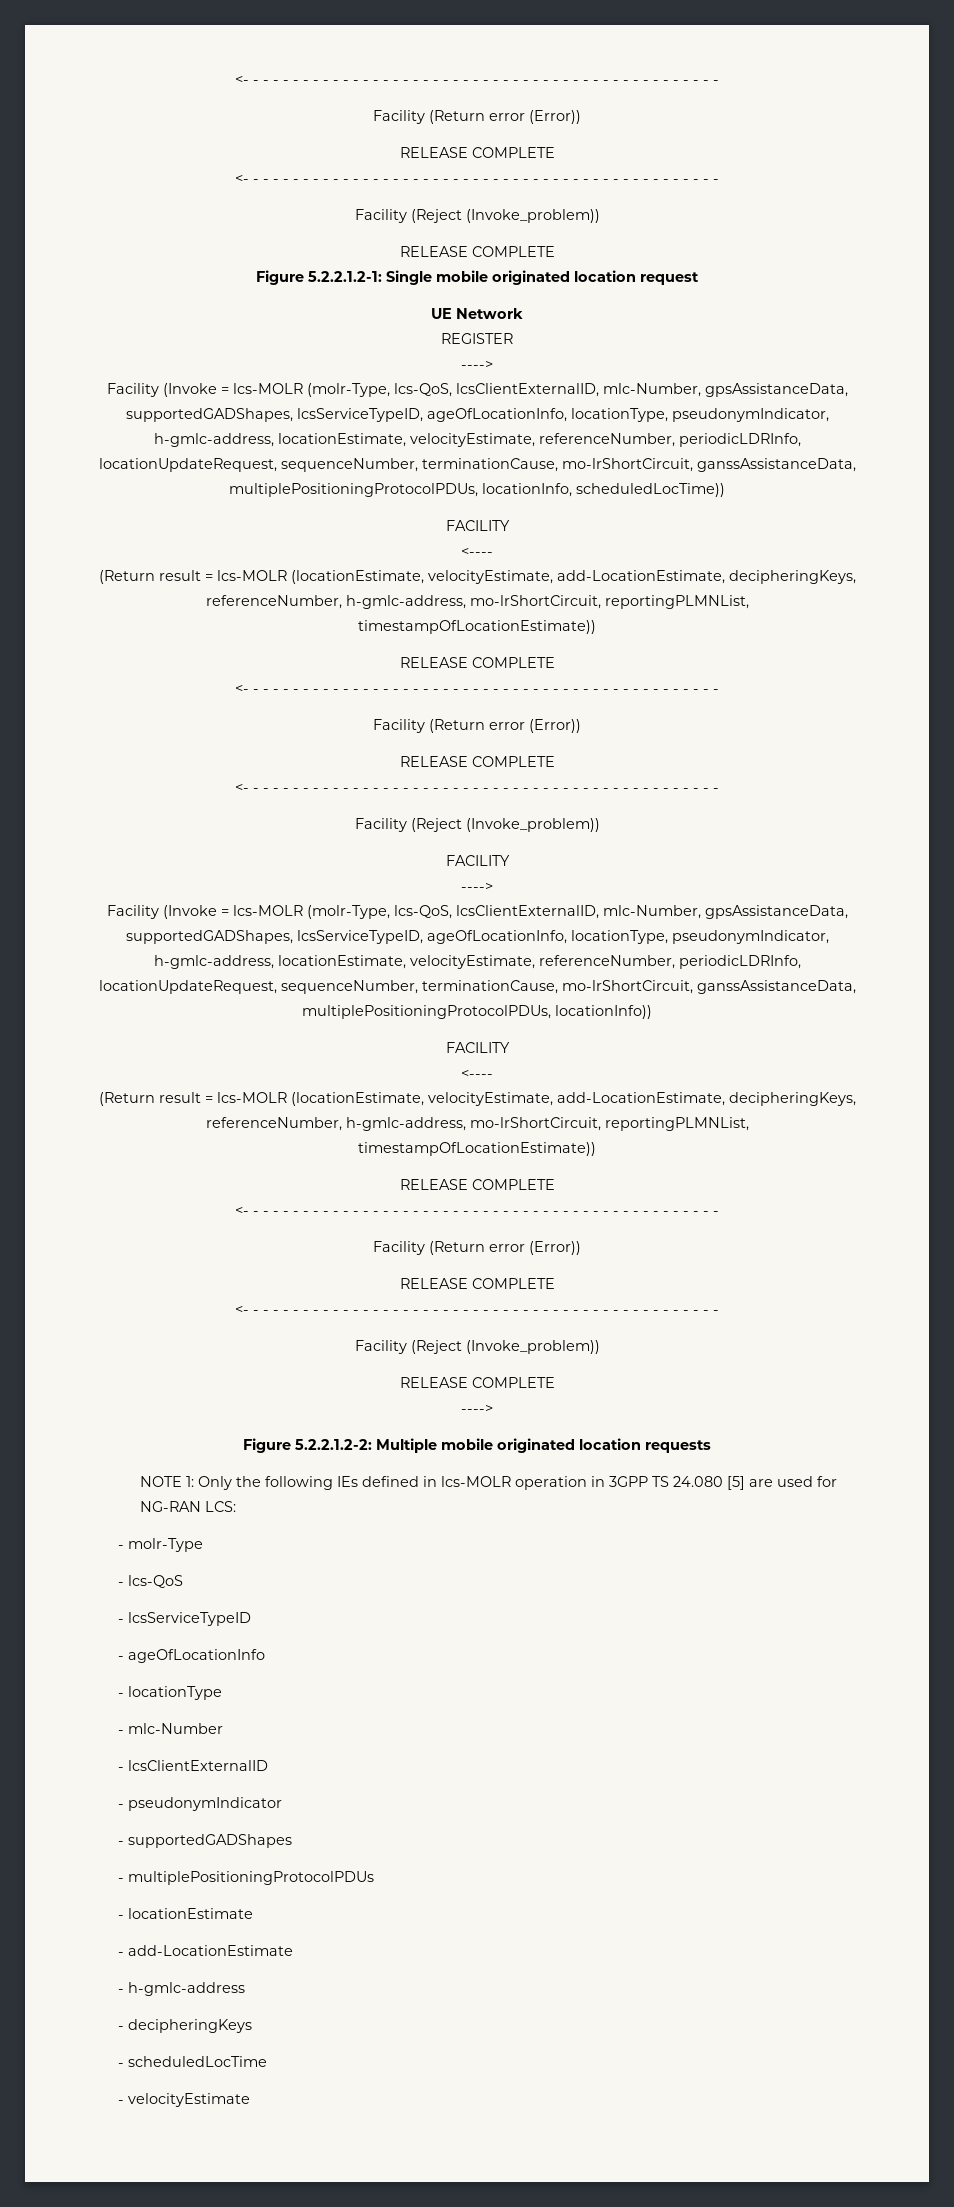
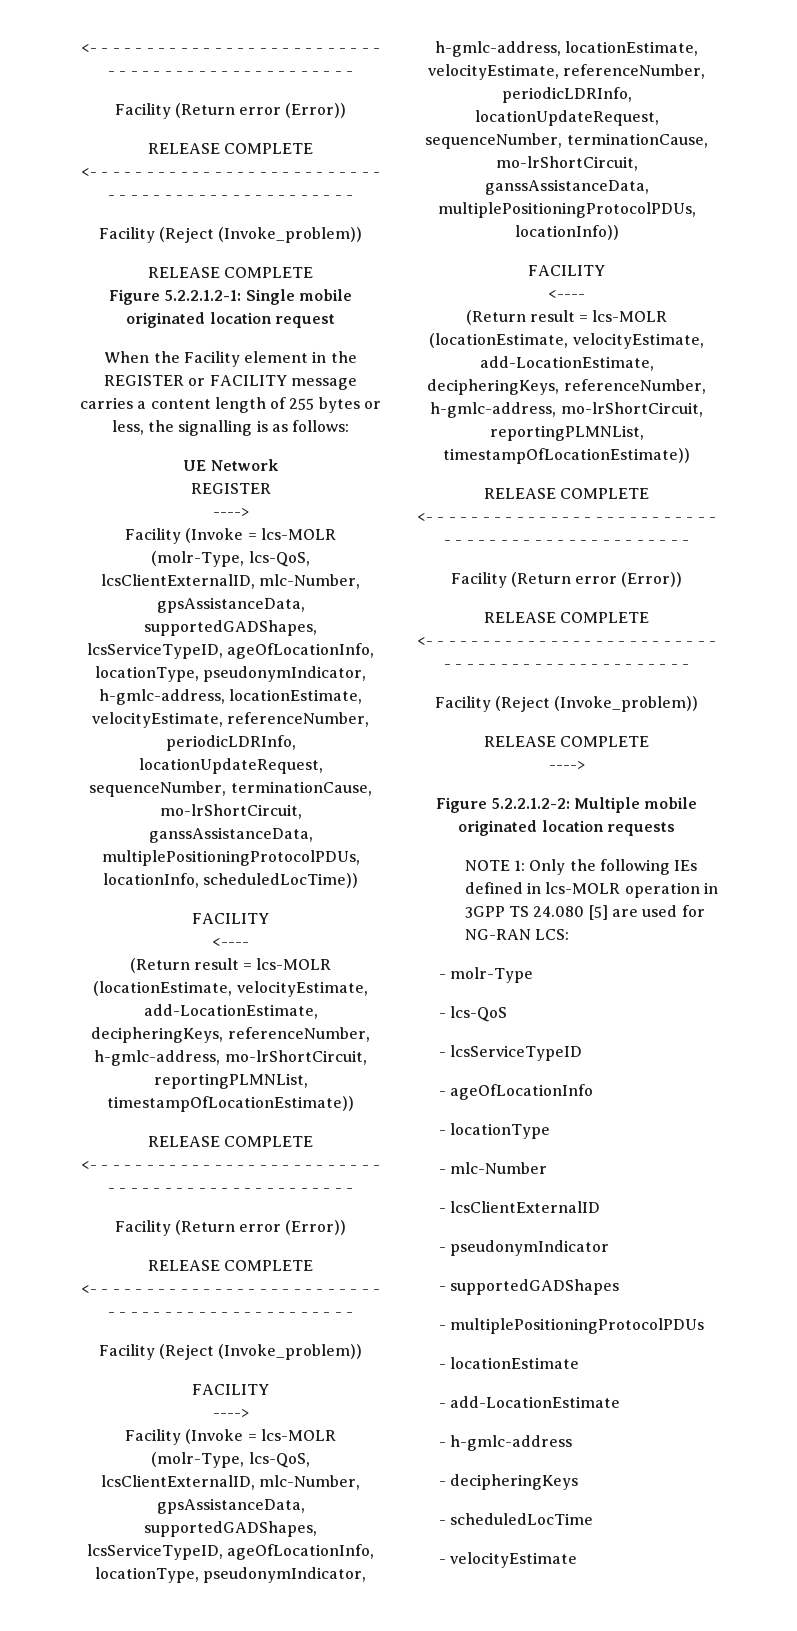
+ When the Facility element in the REGISTER or FACILITY message carries a content length of 255 bytes or less, the signalling is as follows:

